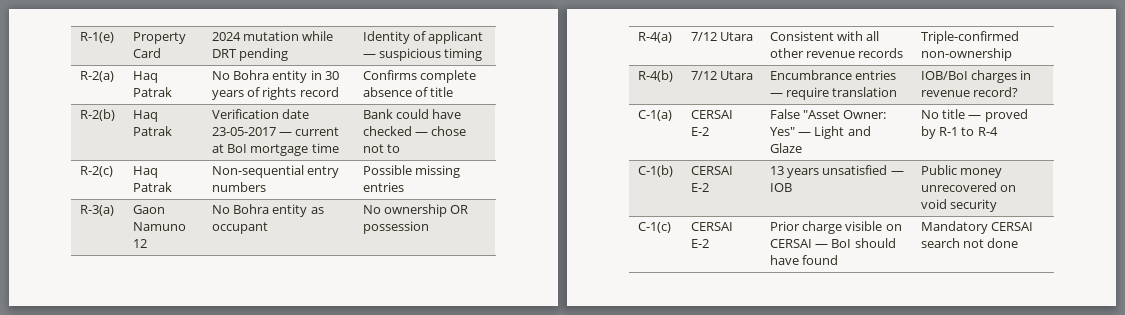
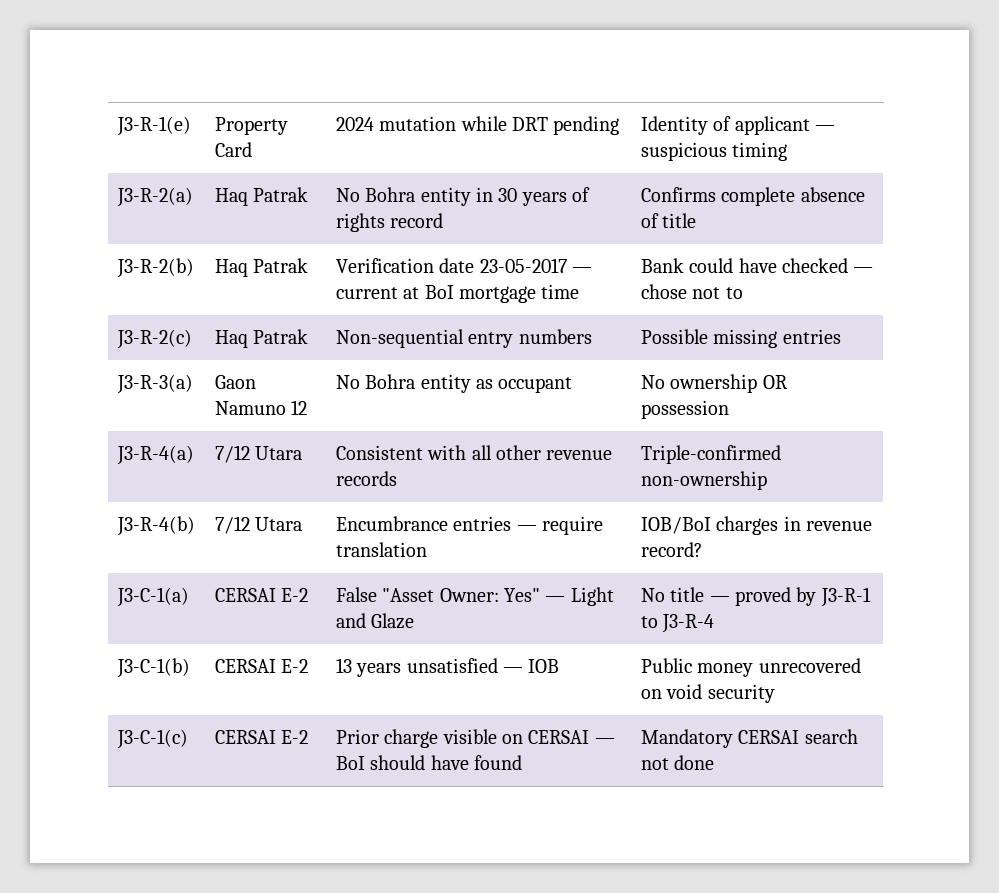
- R-1(e) | Property Card | 2024 mutation while DRT pending | Identity of applicant — suspicious timing
+ J3-R-1(e) | Property Card | 2024 mutation while DRT pending | Identity of applicant — suspicious timing
- R-2(a) | Haq Patrak | No Bohra entity in 30 years of rights record | Confirms complete absence of title
+ J3-R-2(a) | Haq Patrak | No Bohra entity in 30 years of rights record | Confirms complete absence of title
- R-2(b) | Haq Patrak | Verification date 23-05-2017 — current at BoI mortgage time | Bank could have checked — chose not to
+ J3-R-2(b) | Haq Patrak | Verification date 23-05-2017 — current at BoI mortgage time | Bank could have checked — chose not to
- R-2(c) | Haq Patrak | Non-sequential entry numbers | Possible missing entries
+ J3-R-2(c) | Haq Patrak | Non-sequential entry numbers | Possible missing entries
- R-3(a) | Gaon Namuno 12 | No Bohra entity as occupant | No ownership OR possession
+ J3-R-3(a) | Gaon Namuno 12 | No Bohra entity as occupant | No ownership OR possession
- R-4(a) | 7/12 Utara | Consistent with all other revenue records | Triple-confirmed non-ownership
+ J3-R-4(a) | 7/12 Utara | Consistent with all other revenue records | Triple-confirmed non-ownership
- R-4(b) | 7/12 Utara | Encumbrance entries — require translation | IOB/BoI charges in revenue record?
+ J3-R-4(b) | 7/12 Utara | Encumbrance entries — require translation | IOB/BoI charges in revenue record?
- C-1(a) | CERSAI E-2 | False "Asset Owner: Yes" — Light and Glaze | No title — proved by R-1 to R-4
- C-1(b) | CERSAI E-2 | 13 years unsatisfied — IOB | Public money unrecovered on void security
+ J3-C-1(a) | CERSAI E-2 | False "Asset Owner: Yes" — Light and Glaze | No title — proved by J3-R-1 to J3-R-4
+ J3-C-1(b) | CERSAI E-2 | 13 years unsatisfied — IOB | Public money unrecovered on void security
- C-1(c) | CERSAI E-2 | Prior charge visible on CERSAI — BoI should have found | Mandatory CERSAI search not done
+ J3-C-1(c) | CERSAI E-2 | Prior charge visible on CERSAI — BoI should have found | Mandatory CERSAI search not done

